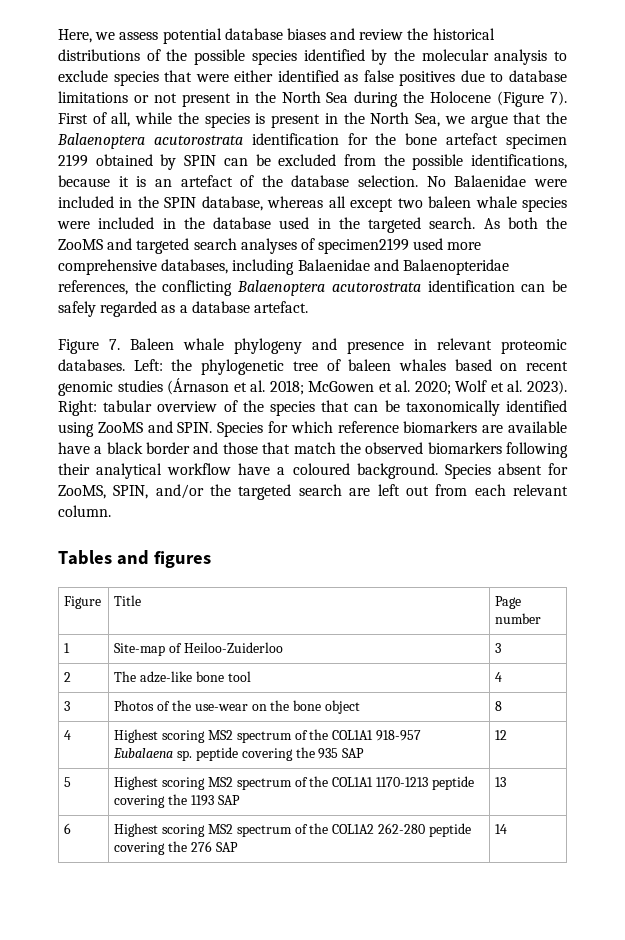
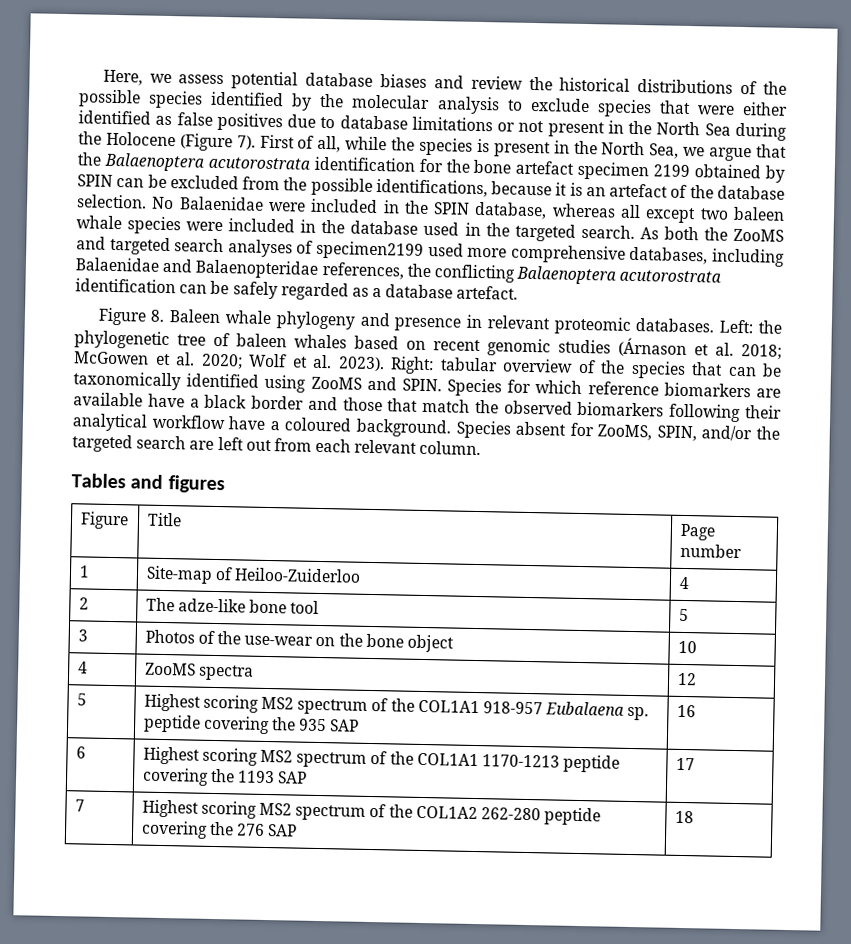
- Figure 7. Baleen whale phylogeny and presence in relevant proteomic databases.
+ Figure 8. Baleen whale phylogeny and presence in relevant proteomic databases.
- 1 | Site-map of Heiloo-Zuiderloo | 3
+ 1 | Site-map of Heiloo-Zuiderloo | 4
- 2 | The adze-like bone tool | 4
+ 2 | The adze-like bone tool | 5
- 3 | Photos of the use-wear on the bone object | 8
- 4 | Highest scoring MS2 spectrum of the COL1A1 918-957 Eubalaena sp. peptide covering the 935 SAP | 12
- 5 | Highest scoring MS2 spectrum of the COL1A1 1170-1213 peptide covering the 1193 SAP | 13
- 6 | Highest scoring MS2 spectrum of the COL1A2 262-280 peptide covering the 276 SAP | 14
+ 3 | Photos of the use-wear on the bone object | 10
+ 4 | ZooMS spectra | 12
+ 5 | Highest scoring MS2 spectrum of the COL1A1 918-957 Eubalaena sp. peptide covering the 935 SAP | 16
+ 6 | Highest scoring MS2 spectrum of the COL1A1 1170-1213 peptide covering the 1193 SAP | 17
+ 7 | Highest scoring MS2 spectrum of the COL1A2 262-280 peptide covering the 276 SAP | 18

